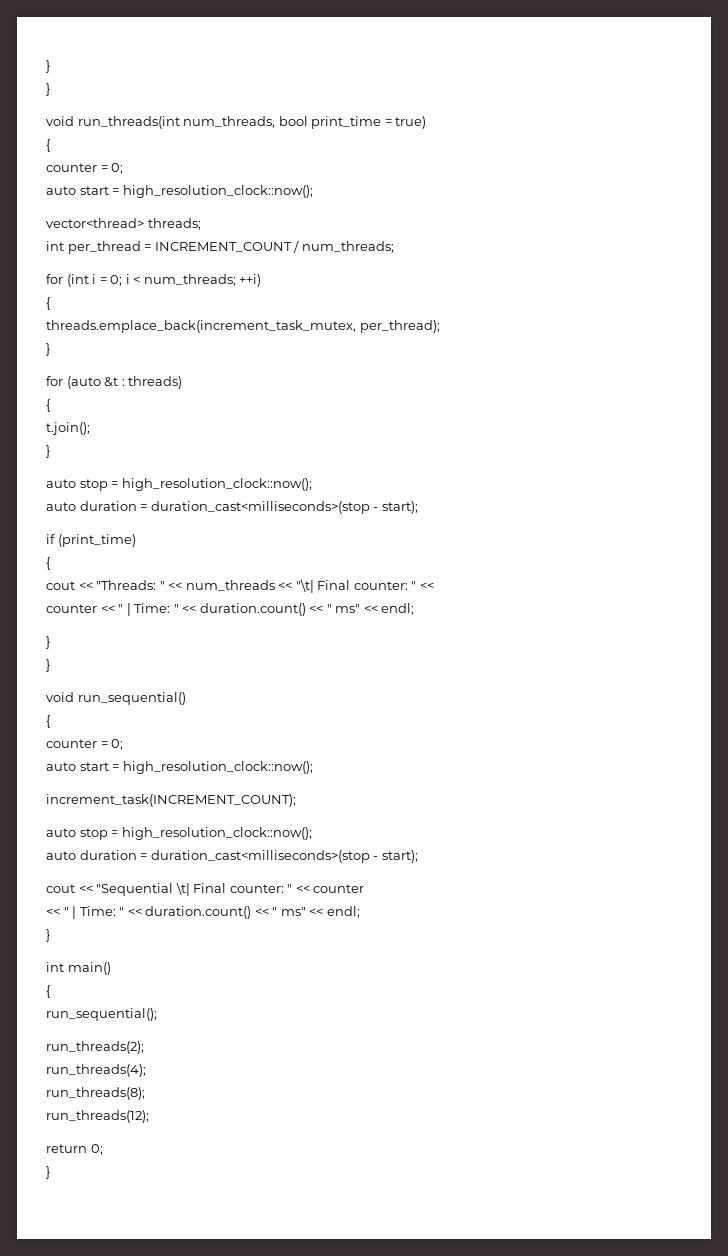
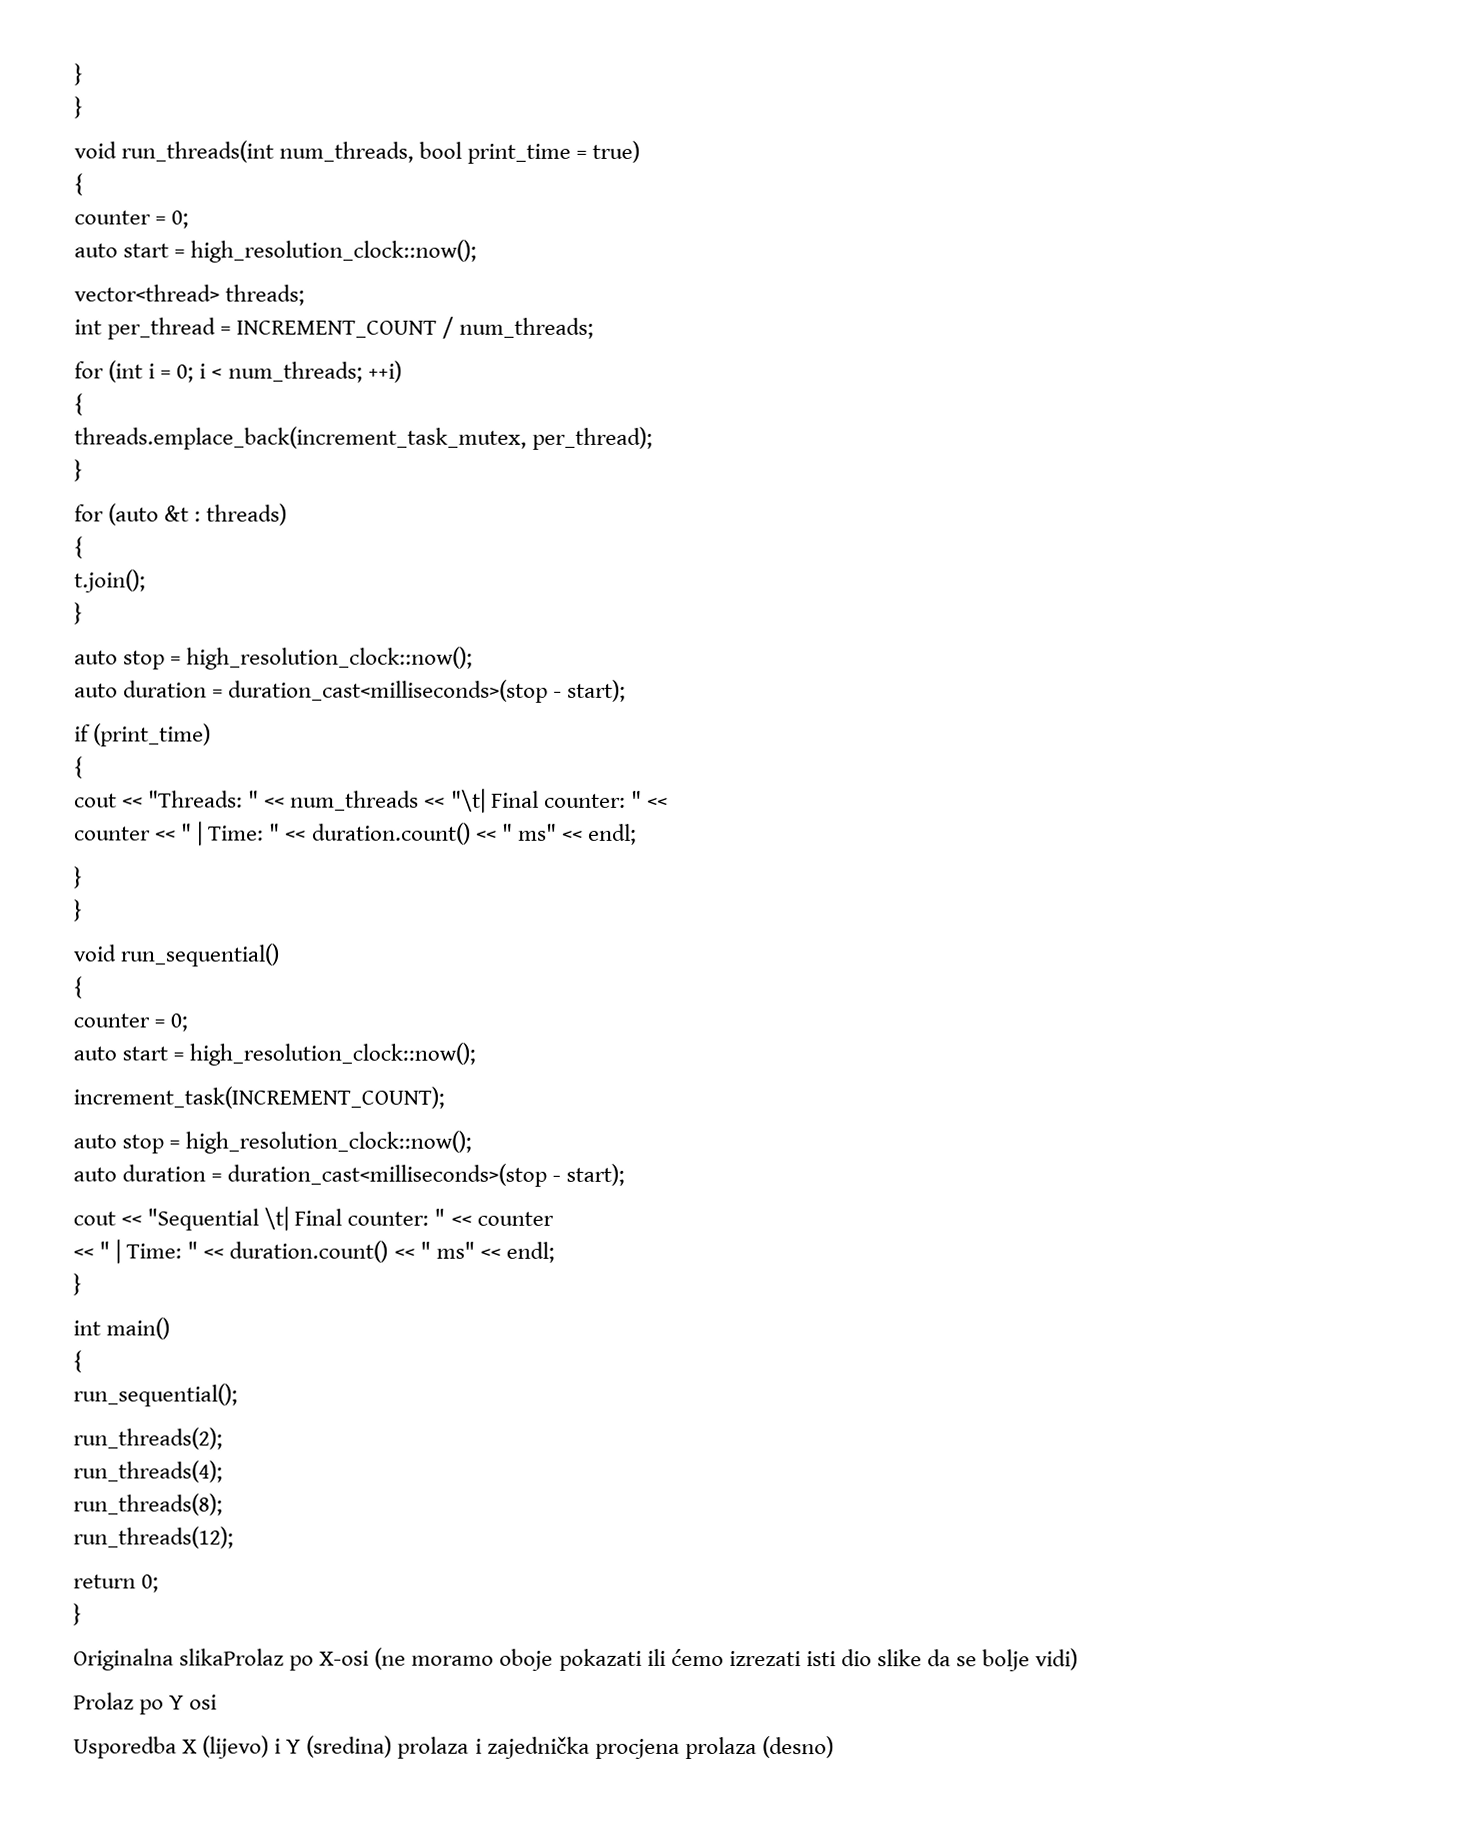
+ Originalna slikaProlaz po X-osi (ne moramo oboje pokazati ili ćemo izrezati isti dio slike da se bolje vidi)
+ Prolaz po Y osi
+ Usporedba X (lijevo) i Y (sredina) prolaza i zajednička procjena prolaza (desno)

